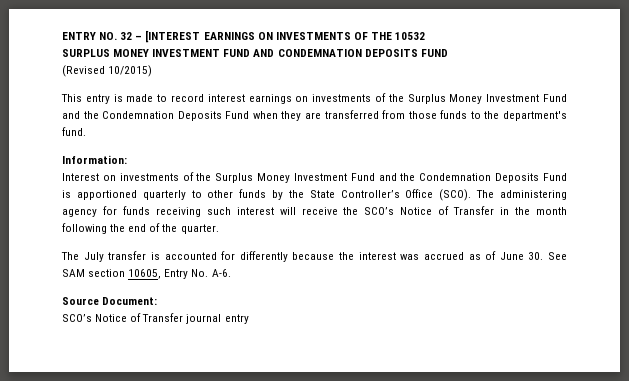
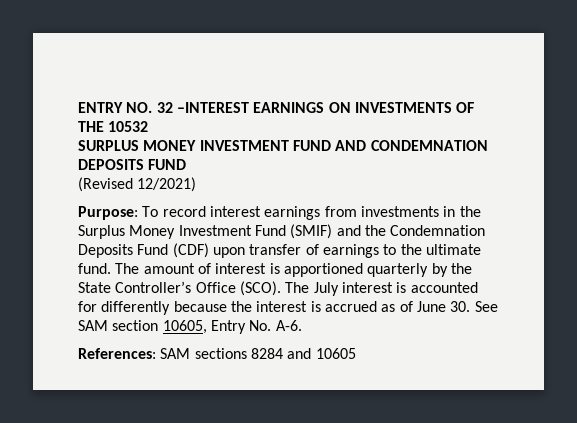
- ENTRY NO. 32 – [INTEREST EARNINGS ON INVESTMENTS OF THE 10532
+ ENTRY NO. 32 –INTEREST EARNINGS ON INVESTMENTS OF THE 10532
- (Revised 10/2015)
- This entry is made to record interest earnings on investments of the Surplus Money Investment Fund and the Condemnation Deposits Fund when they are transferred from those funds to the department's fund.
- Information:
- Interest on investments of the Surplus Money Investment Fund and the Condemnation Deposits Fund is apportioned quarterly to other funds by the State Controller’s Office (SCO).
+ (Revised 12/2021)
+ Purpose: To record interest earnings from investments in the Surplus Money Investment Fund (SMIF) and the Condemnation Deposits Fund (CDF) upon transfer of earnings to the ultimate fund. The amount of interest is apportioned quarterly by the State Controller’s Office (SCO).
- The administering agency for funds receiving such interest will receive the SCO’s Notice of Transfer in the month following the end of the quarter.
- The July transfer is accounted for differently because the interest was accrued as of June 30. See SAM section 10605, Entry No. A-6.
+ The July interest is accounted for differently because the interest is accrued as of June 30. See SAM section 10605, Entry No. A-6.
- Source Document:
- SCO’s Notice of Transfer journal entry
+ References: SAM sections 8284 and 10605

